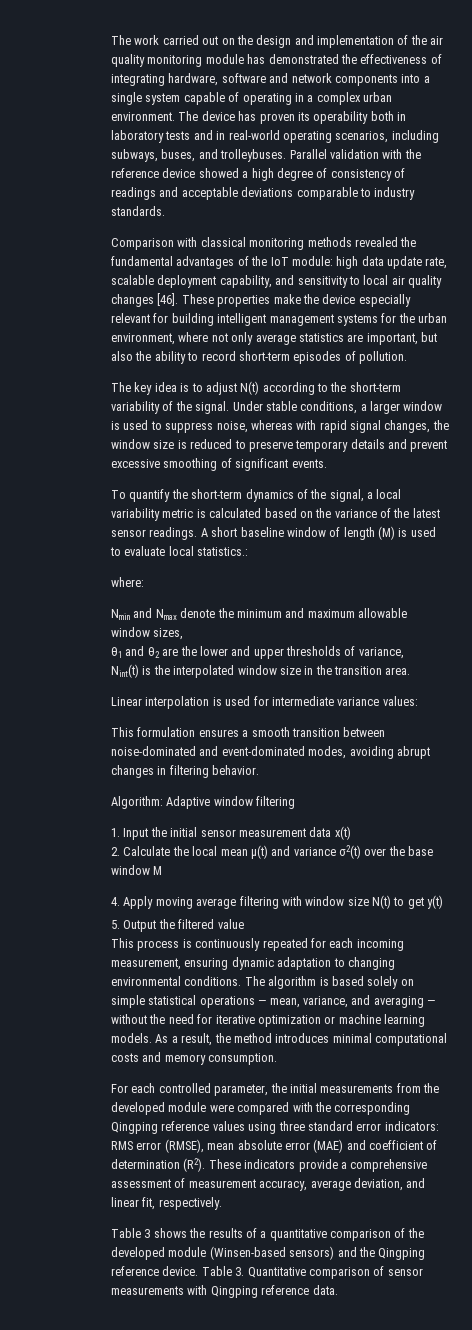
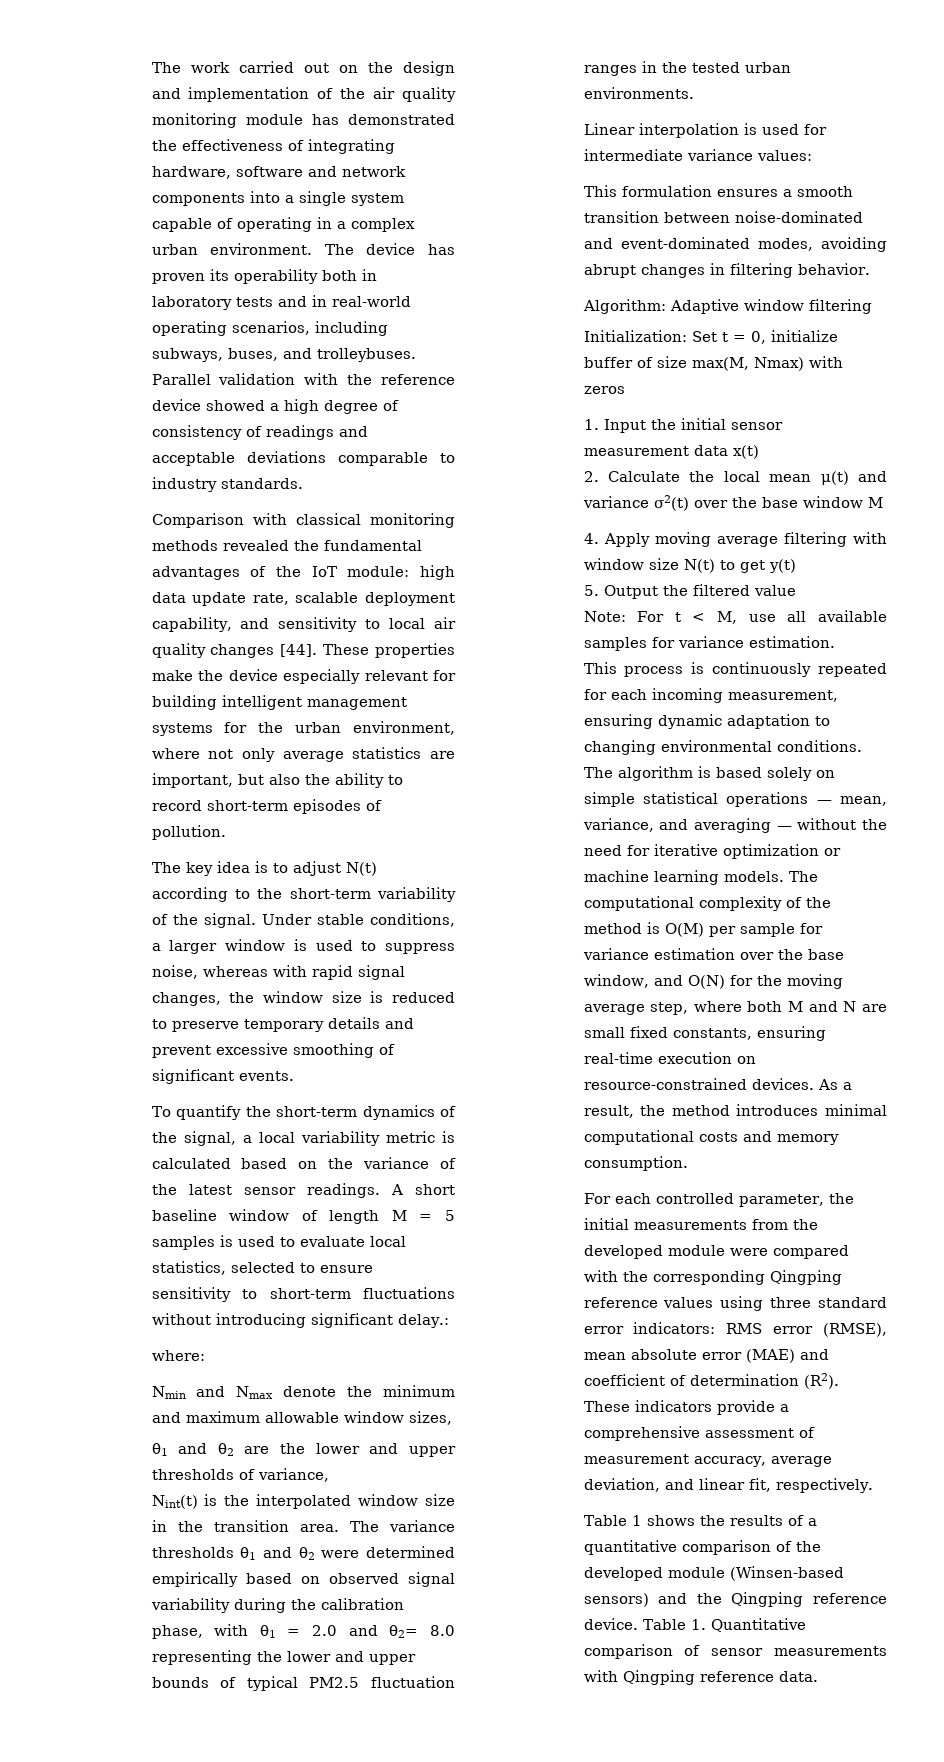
- Comparison with classical monitoring methods revealed the fundamental advantages of the IoT module: high data update rate, scalable deployment capability, and sensitivity to local air quality changes [46].
+ Comparison with classical monitoring methods revealed the fundamental advantages of the IoT module: high data update rate, scalable deployment capability, and sensitivity to local air quality changes [44].
- A short baseline window of length (M) is used to evaluate local statistics.:
+ A short baseline window of length M = 5 samples is used to evaluate local statistics, selected to ensure sensitivity to short-term fluctuations without introducing significant delay.:
+ The variance thresholds θ1 and θ2 were determined empirically based on observed signal variability during the calibration phase, with θ1 = 2.0 and θ2= 8.0 representing the lower and upper bounds of typical PM2.5 fluctuation ranges in the tested urban environments.
+ Initialization: Set t = 0, initialize buffer of size max(M, Nmax) with zeros
+ Note: For t < M, use all available samples for variance estimation.
+ The computational complexity of the method is O(M) per sample for variance estimation over the base window, and O(N) for the moving average step, where both M and N are small fixed constants, ensuring real-time execution on resource-constrained devices.
- Table 3 shows the results of a quantitative comparison of the developed module (Winsen-based sensors) and the Qingping reference device.
+ Table 1 shows the results of a quantitative comparison of the developed module (Winsen-based sensors) and the Qingping reference device.
- Table 3. Quantitative comparison of sensor measurements with Qingping reference data.
+ Table 1. Quantitative comparison of sensor measurements with Qingping reference data.

